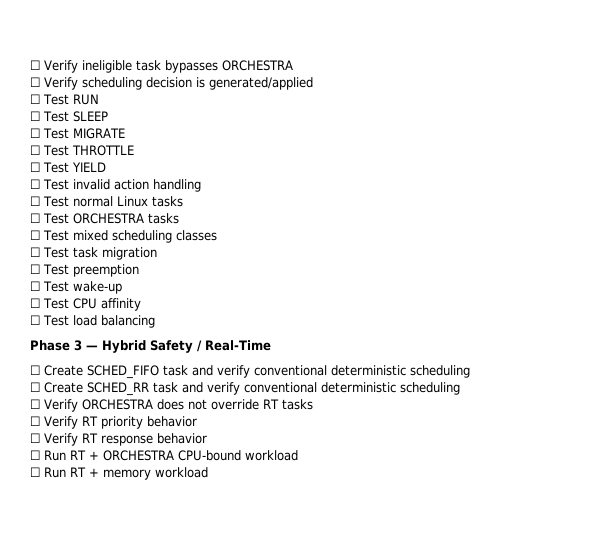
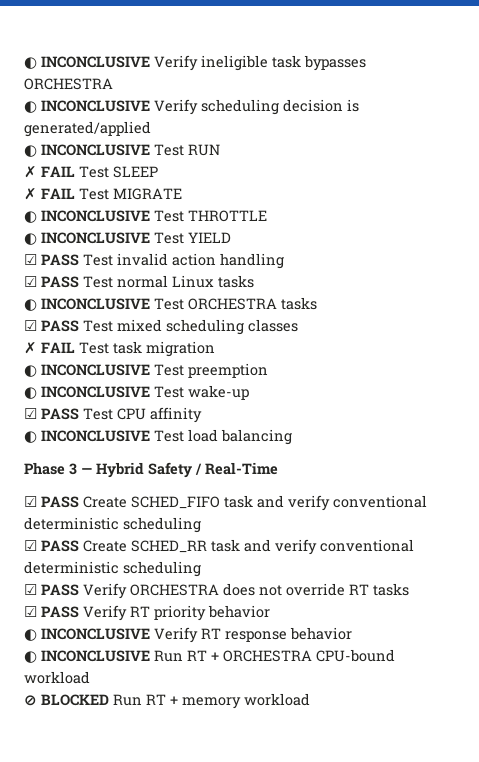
- ☐ Verify ineligible task bypasses ORCHESTRA
+ ◐ INCONCLUSIVE Verify ineligible task bypasses ORCHESTRA
- ☐ Verify scheduling decision is generated/applied
+ ◐ INCONCLUSIVE Verify scheduling decision is generated/applied
- ☐ Test RUN
+ ◐ INCONCLUSIVE Test RUN
- ☐ Test SLEEP
+ ✗ FAIL Test SLEEP
- ☐ Test MIGRATE
+ ✗ FAIL Test MIGRATE
- ☐ Test THROTTLE
+ ◐ INCONCLUSIVE Test THROTTLE
- ☐ Test YIELD
+ ◐ INCONCLUSIVE Test YIELD
- ☐ Test invalid action handling
+ ☑ PASS Test invalid action handling
- ☐ Test normal Linux tasks
+ ☑ PASS Test normal Linux tasks
- ☐ Test ORCHESTRA tasks
+ ◐ INCONCLUSIVE Test ORCHESTRA tasks
- ☐ Test mixed scheduling classes
+ ☑ PASS Test mixed scheduling classes
- ☐ Test task migration
+ ✗ FAIL Test task migration
- ☐ Test preemption
+ ◐ INCONCLUSIVE Test preemption
- ☐ Test wake-up
+ ◐ INCONCLUSIVE Test wake-up
- ☐ Test CPU affinity
+ ☑ PASS Test CPU affinity
- ☐ Test load balancing
+ ◐ INCONCLUSIVE Test load balancing
- ☐ Create SCHED_FIFO task and verify conventional deterministic scheduling
+ ☑ PASS Create SCHED_FIFO task and verify conventional deterministic scheduling
- ☐ Create SCHED_RR task and verify conventional deterministic scheduling
+ ☑ PASS Create SCHED_RR task and verify conventional deterministic scheduling
- ☐ Verify ORCHESTRA does not override RT tasks
+ ☑ PASS Verify ORCHESTRA does not override RT tasks
- ☐ Verify RT priority behavior
+ ☑ PASS Verify RT priority behavior
- ☐ Verify RT response behavior
+ ◐ INCONCLUSIVE Verify RT response behavior
- ☐ Run RT + ORCHESTRA CPU-bound workload
+ ◐ INCONCLUSIVE Run RT + ORCHESTRA CPU-bound workload
- ☐ Run RT + memory workload
+ ⊘ BLOCKED Run RT + memory workload

